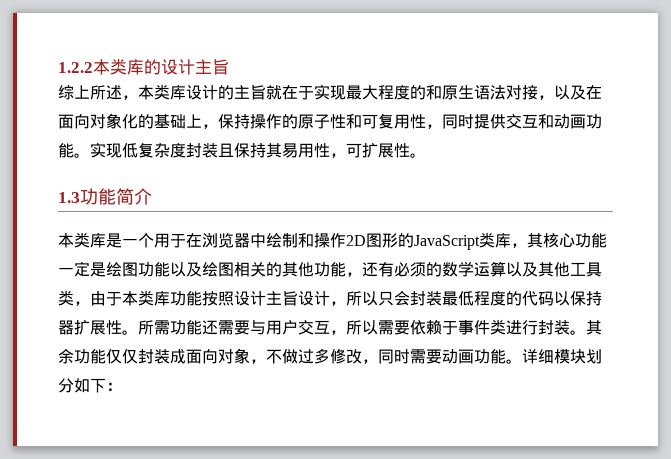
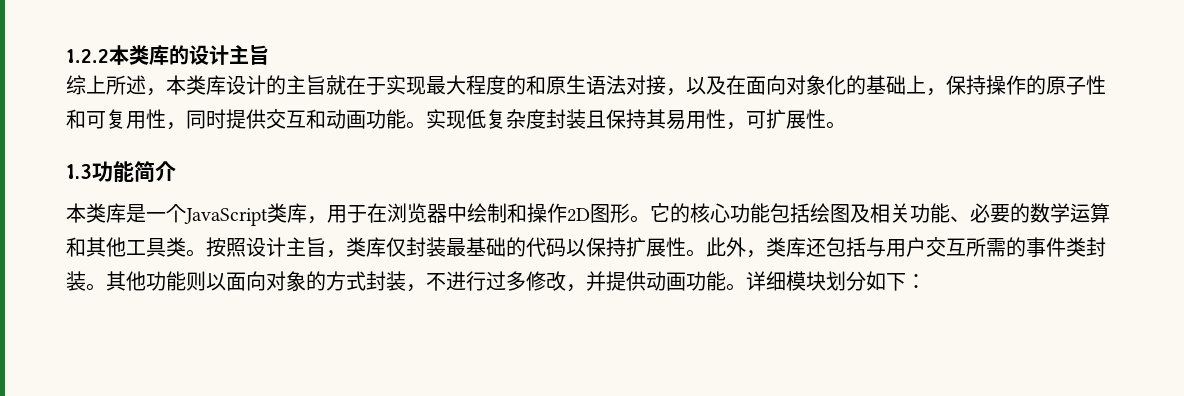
- 本类库是一个用于在浏览器中绘制和操作2D图形的JavaScript类库，其核心功能一定是绘图功能以及绘图相关的其他功能，还有必须的数学运算以及其他工具类，由于本类库功能按照设计主旨设计，所以只会封装最低程度的代码以保持器扩展性。所需功能还需要与用户交互，所以需要依赖于事件类进行封装。其余功能仅仅封装成面向对象，不做过多修改，同时需要动画功能。
+ 本类库是一个JavaScript类库，用于在浏览器中绘制和操作2D图形。它的核心功能包括绘图及相关功能、必要的数学运算和其他工具类。按照设计主旨，类库仅封装最基础的代码以保持扩展性。此外，类库还包括与用户交互所需的事件类封装。其他功能则以面向对象的方式封装，不进行过多修改，并提供动画功能。

